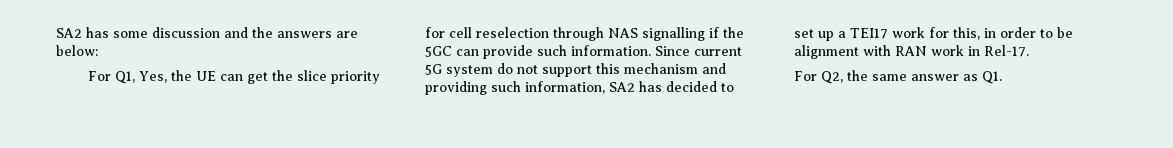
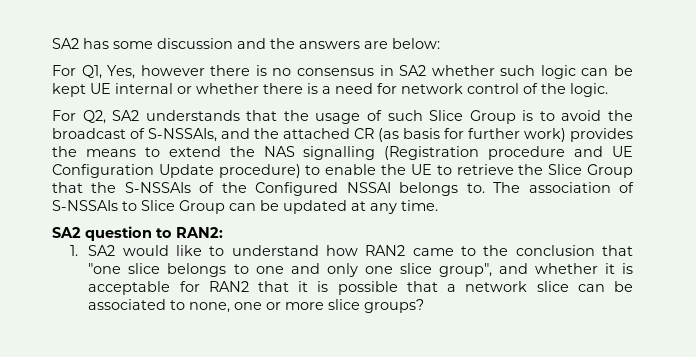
- For Q1, Yes, the UE can get the slice priority for cell reselection through NAS signalling if the 5GC can provide such information. Since current 5G system do not support this mechanism and providing such information, SA2 has decided to set up a TEI17 work for this, in order to be alignment with RAN work in Rel-17.
- For Q2, the same answer as Q1.
+ For Q1, Yes, however there is no consensus in SA2 whether such logic can be kept UE internal or whether there is a need for network control of the logic.
+ For Q2, SA2 understands that the usage of such Slice Group is to avoid the broadcast of S-NSSAIs, and the attached CR (as basis for further work) provides the means to extend the NAS signalling (Registration procedure and UE Configuration Update procedure) to enable the UE to retrieve the Slice Group that the S-NSSAIs of the Configured NSSAI belongs to. The association of S-NSSAIs to Slice Group can be updated at any time.
+ SA2 question to RAN2:
+ 1. SA2 would like to understand how RAN2 came to the conclusion that "one slice belongs to one and only one slice group", and whether it is acceptable for RAN2 that it is possible that a network slice can be associated to none, one or more slice groups?

